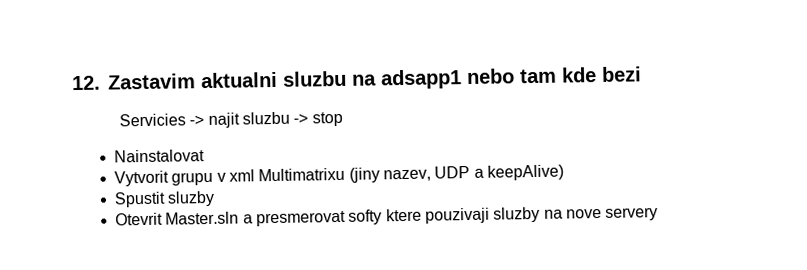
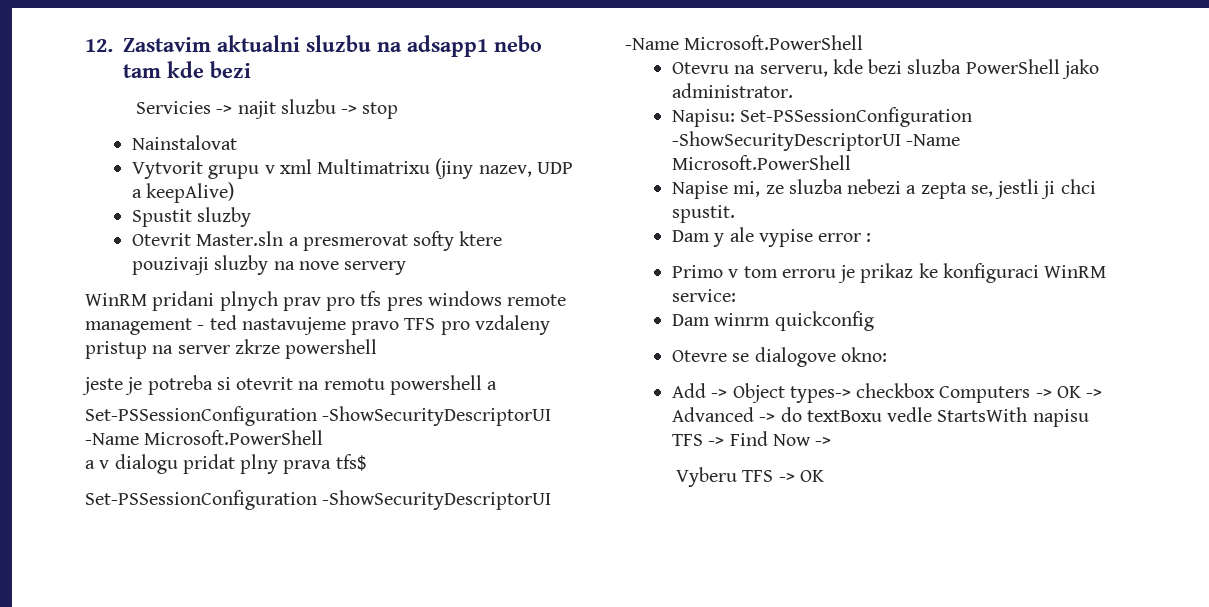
+ WinRM pridani plnych prav pro tfs pres windows remote management - ted nastavujeme pravo TFS pro vzdaleny pristup na server zkrze powershell
+ jeste je potreba si otevrit na remotu powershell a
+ Set-PSSessionConfiguration -ShowSecurityDescriptorUI -Name Microsoft.PowerShell
+ a v dialogu pridat plny prava tfs$
+ Set-PSSessionConfiguration -ShowSecurityDescriptorUI -Name Microsoft.PowerShell
+ Otevru na serveru, kde bezi sluzba PowerShell jako administrator.
+ Napisu: Set-PSSessionConfiguration -ShowSecurityDescriptorUI -Name Microsoft.PowerShell
+ Napise mi, ze sluzba nebezi a zepta se, jestli ji chci spustit.
+ Dam y ale vypise error :
+ Primo v tom erroru je prikaz ke konfiguraci WinRM service:
+ Dam winrm quickconfig
+ Otevre se dialogove okno:
+ Add -> Object types-> checkbox Computers -> OK -> Advanced -> do textBoxu vedle StartsWith napisu TFS -> Find Now ->
+ Vyberu TFS -> OK

